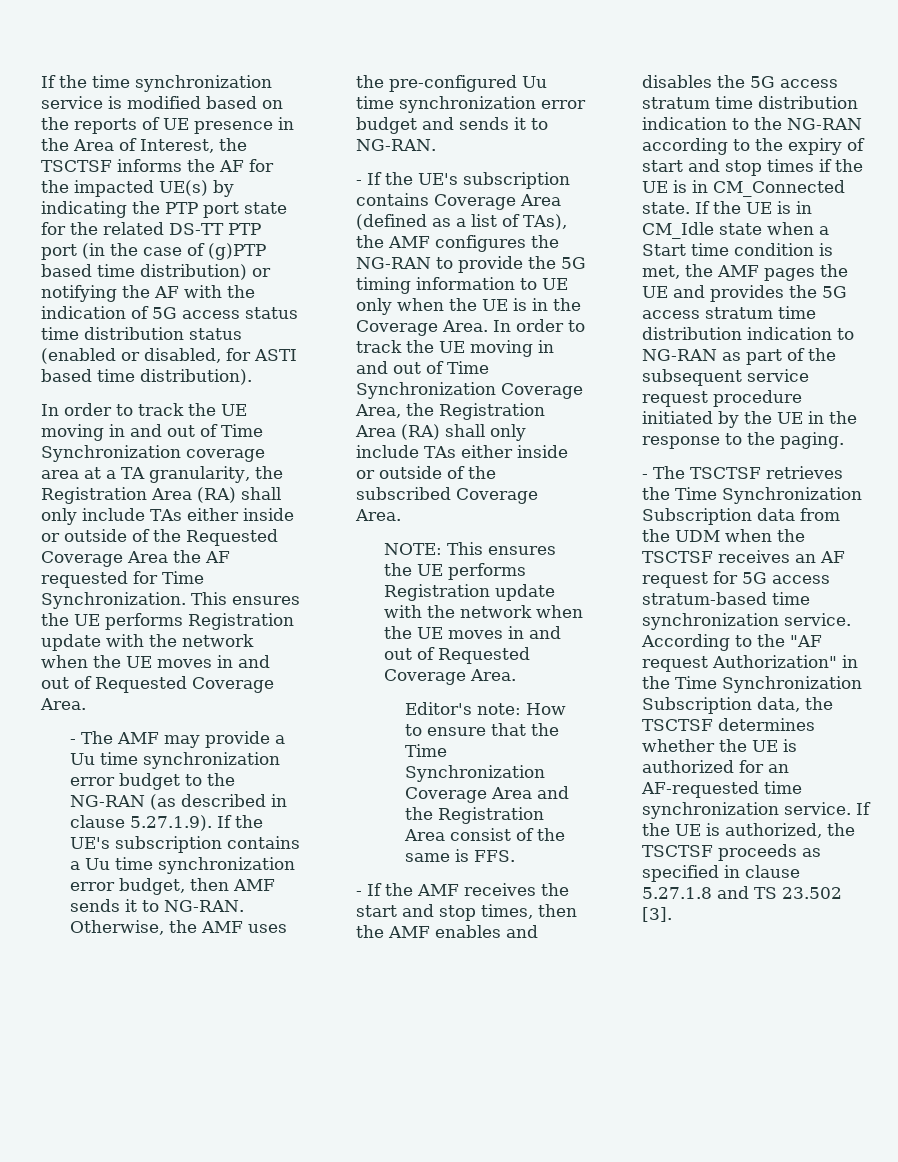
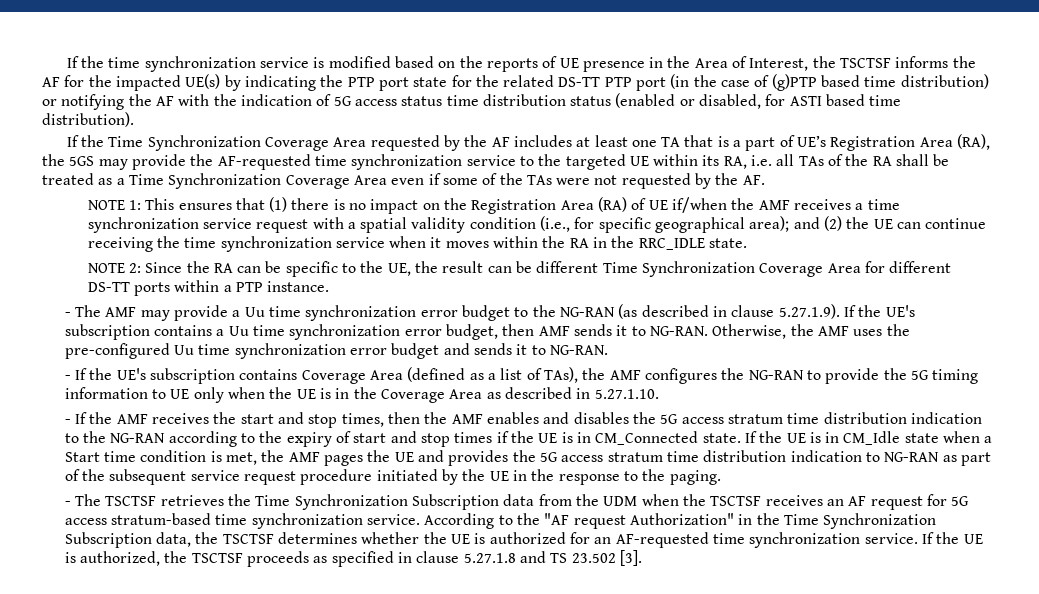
- In order to track the UE moving in and out of Time Synchronization coverage area at a TA granularity, the Registration Area (RA) shall only include TAs either inside or outside of the Requested Coverage Area the AF requested for Time Synchronization. This ensures the UE performs Registration update with the network when the UE moves in and out of Requested Coverage Area.
+ If the Time Synchronization Coverage Area requested by the AF includes at least one TA that is a part of UE’s Registration Area (RA), the 5GS may provide the AF-requested time synchronization service to the targeted UE within its RA, i.e. all TAs of the RA shall be treated as a Time Synchronization Coverage Area even if some of the TAs were not requested by the AF.
+ NOTE 1: This ensures that (1) there is no impact on the Registration Area (RA) of UE if/when the AMF receives a time synchronization service request with a spatial validity condition (i.e., for specific geographical area); and (2) the UE can continue receiving the time synchronization service when it moves within the RA in the RRC_IDLE state.
+ NOTE 2: Since the RA can be specific to the UE, the result can be different Time Synchronization Coverage Area for different DS-TT ports within a PTP instance.
- - If the UE's subscription contains Coverage Area (defined as a list of TAs), the AMF configures the NG-RAN to provide the 5G timing information to UE only when the UE is in the Coverage Area. In order to track the UE moving in and out of Time Synchronization Coverage Area, the Registration Area (RA) shall only include TAs either inside or outside of the subscribed Coverage Area.
- NOTE: This ensures the UE performs Registration update with the network when the UE moves in and out of Requested Coverage Area.
- Editor's note: How to ensure that the Time Synchronization Coverage Area and the Registration Area consist of the same is FFS.
+ - If the UE's subscription contains Coverage Area (defined as a list of TAs), the AMF configures the NG-RAN to provide the 5G timing information to UE only when the UE is in the Coverage Area as described in 5.27.1.10.

